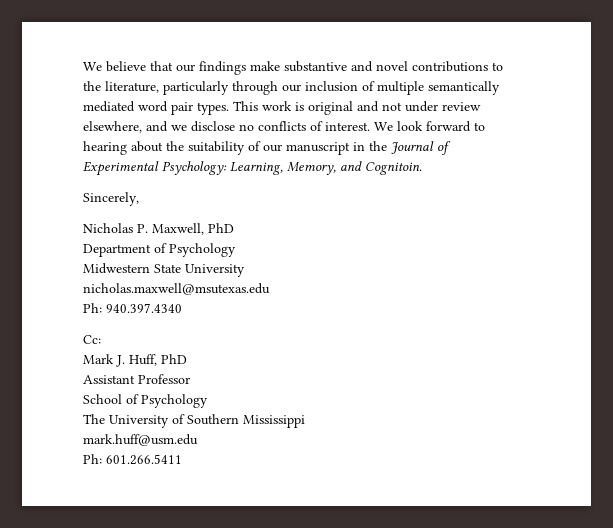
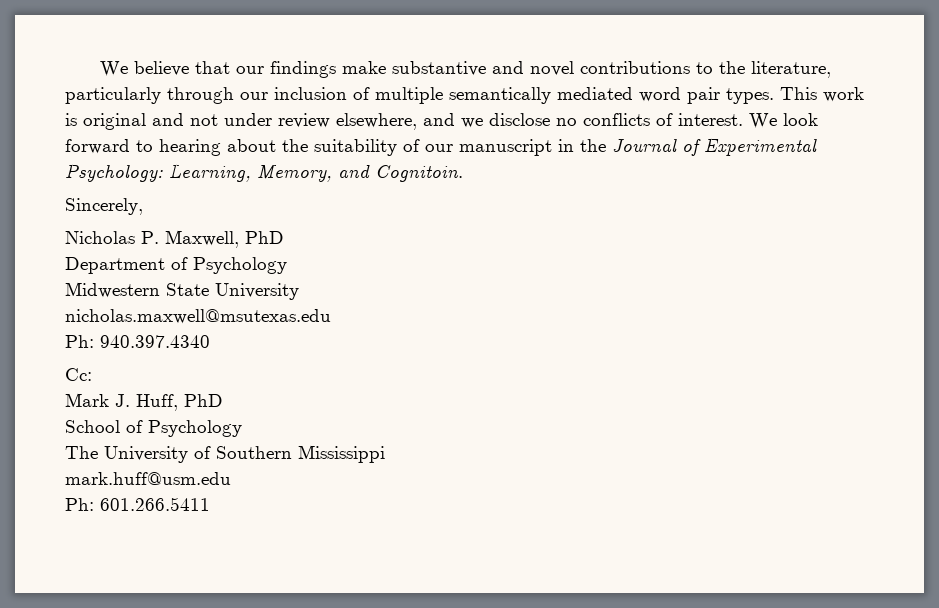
- Assistant Professor

